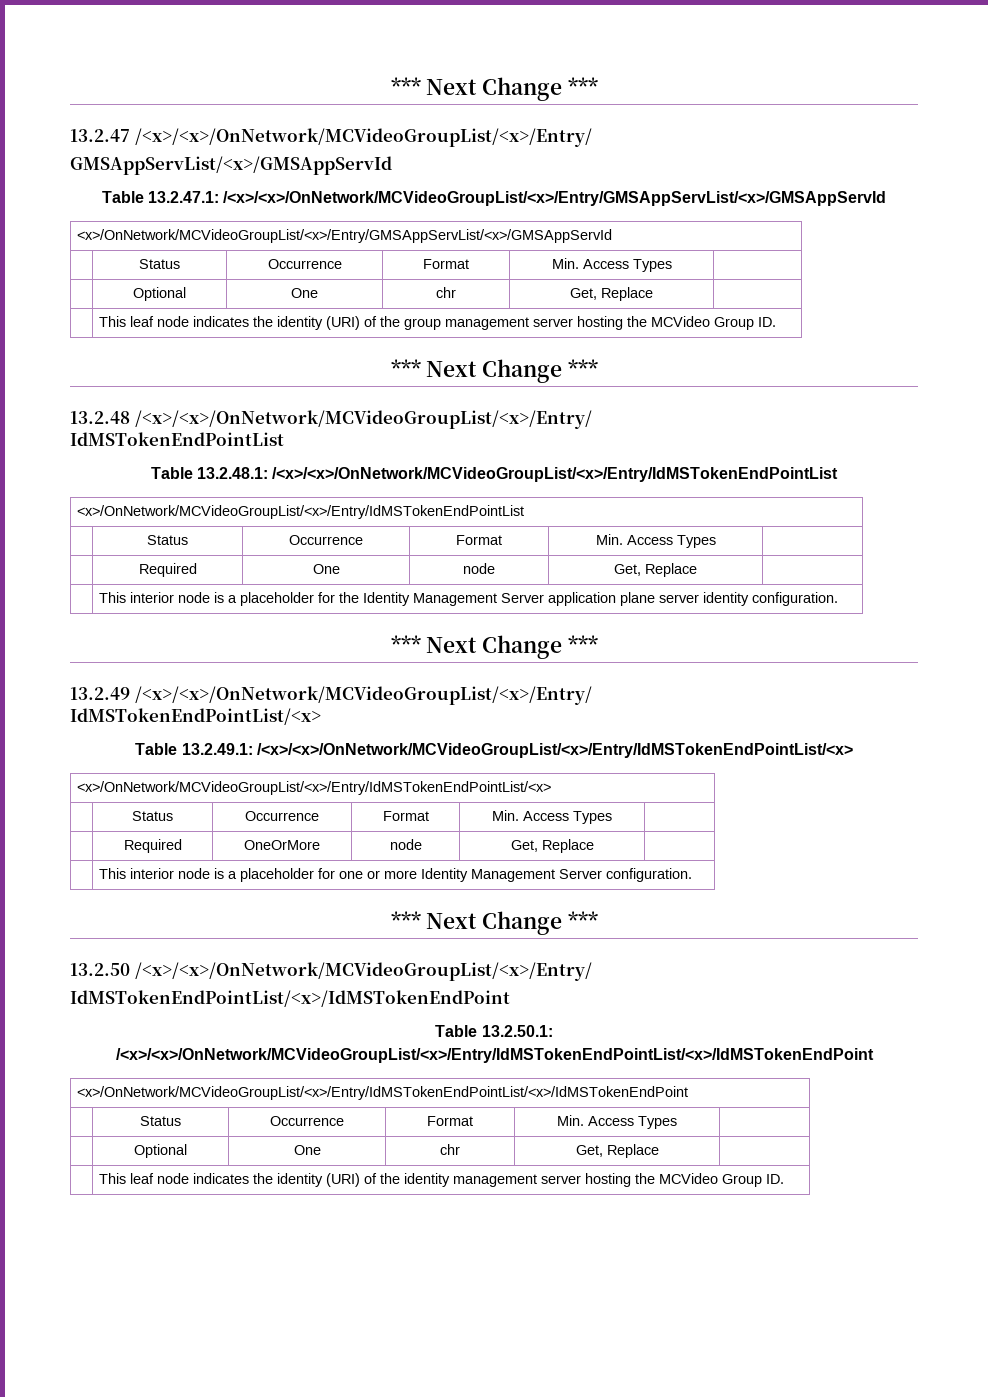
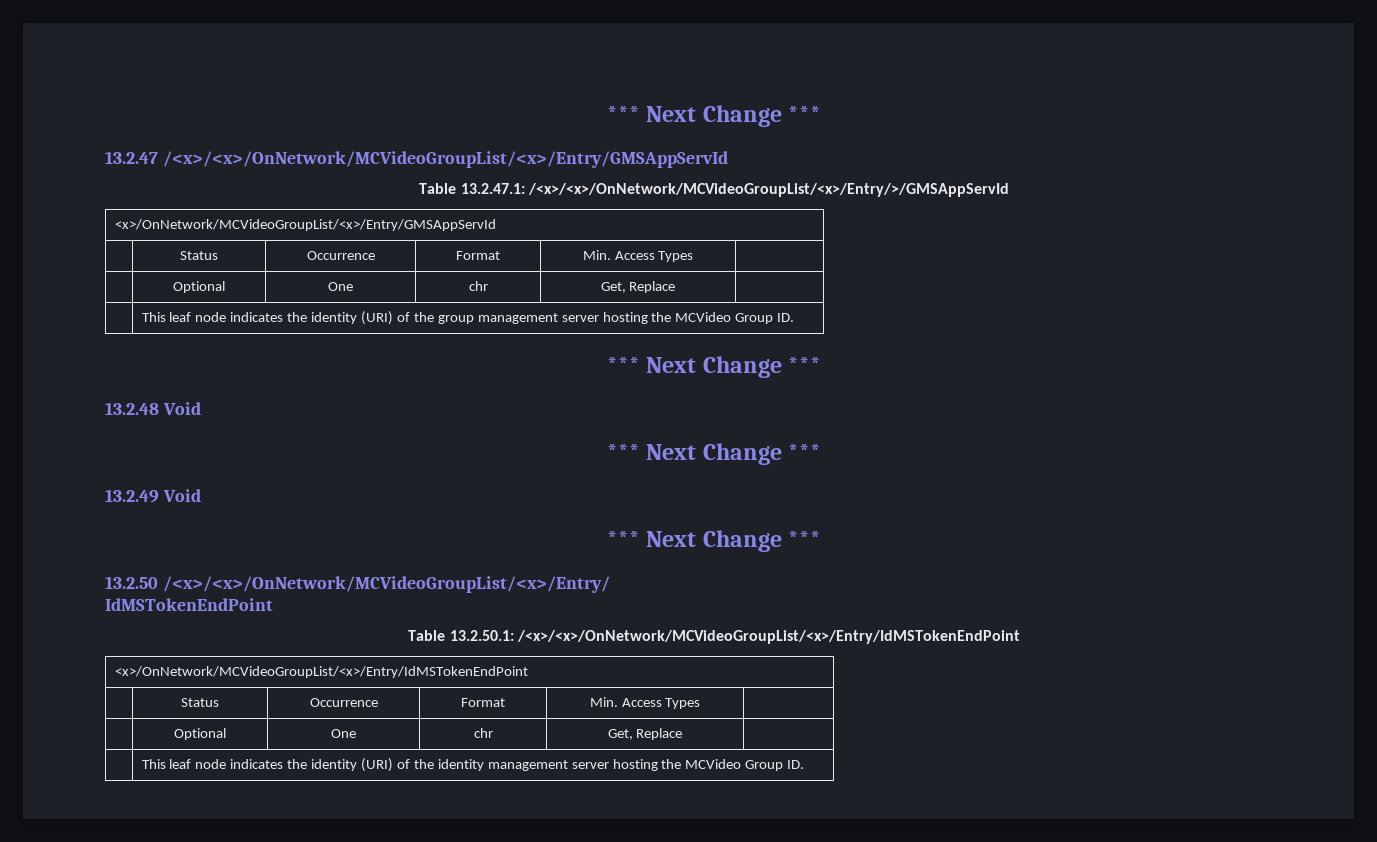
- 13.2.47 /<x>/<x>/OnNetwork/MCVideoGroupList/<x>/Entry/
- GMSAppServList/<x>/GMSAppServId
+ 13.2.47 /<x>/<x>/OnNetwork/MCVideoGroupList/<x>/Entry/GMSAppServId
- Table 13.2.47.1: /<x>/<x>/OnNetwork/MCVideoGroupList/<x>/Entry/GMSAppServList/<x>/GMSAppServId
- <x>/OnNetwork/MCVideoGroupList/<x>/Entry/GMSAppServList/<x>/GMSAppServId
+ Table 13.2.47.1: /<x>/<x>/OnNetwork/MCVideoGroupList/<x>/Entry/>/GMSAppServId
+ <x>/OnNetwork/MCVideoGroupList/<x>/Entry/GMSAppServId
- 13.2.48 /<x>/<x>/OnNetwork/MCVideoGroupList/<x>/Entry/
- IdMSTokenEndPointList
- Table 13.2.48.1: /<x>/<x>/OnNetwork/MCVideoGroupList/<x>/Entry/IdMSTokenEndPointList
- <x>/OnNetwork/MCVideoGroupList/<x>/Entry/IdMSTokenEndPointList
- | Status | Occurrence | Format | Min. Access Types |
- | Required | One | node | Get, Replace |
- | This interior node is a placeholder for the Identity Management Server application plane server identity configuration.
+ 13.2.48 Void
- 13.2.49 /<x>/<x>/OnNetwork/MCVideoGroupList/<x>/Entry/
- IdMSTokenEndPointList/<x>
- Table 13.2.49.1: /<x>/<x>/OnNetwork/MCVideoGroupList/<x>/Entry/IdMSTokenEndPointList/<x>
- <x>/OnNetwork/MCVideoGroupList/<x>/Entry/IdMSTokenEndPointList/<x>
- | Status | Occurrence | Format | Min. Access Types |
- | Required | OneOrMore | node | Get, Replace |
- | This interior node is a placeholder for one or more Identity Management Server configuration.
+ 13.2.49 Void
- IdMSTokenEndPointList/<x>/IdMSTokenEndPoint
+ IdMSTokenEndPoint
- Table 13.2.50.1: /<x>/<x>/OnNetwork/MCVideoGroupList/<x>/Entry/IdMSTokenEndPointList/<x>/IdMSTokenEndPoint
- <x>/OnNetwork/MCVideoGroupList/<x>/Entry/IdMSTokenEndPointList/<x>/IdMSTokenEndPoint
+ Table 13.2.50.1: /<x>/<x>/OnNetwork/MCVideoGroupList/<x>/Entry/IdMSTokenEndPoint
+ <x>/OnNetwork/MCVideoGroupList/<x>/Entry/IdMSTokenEndPoint

